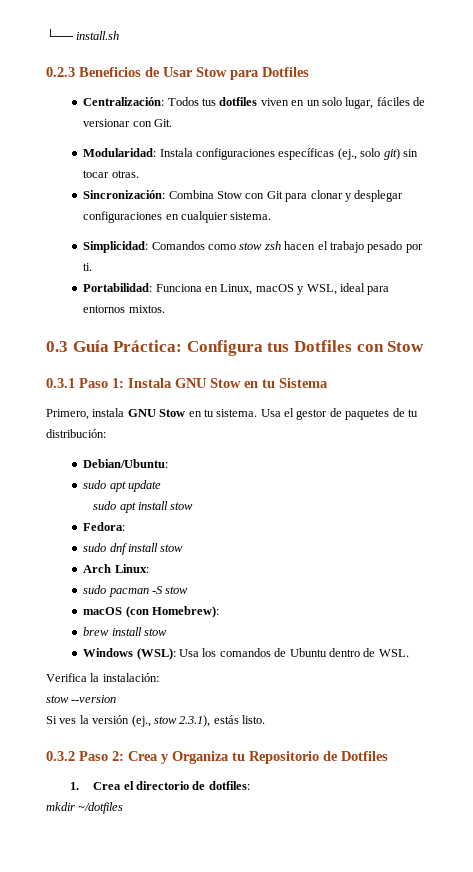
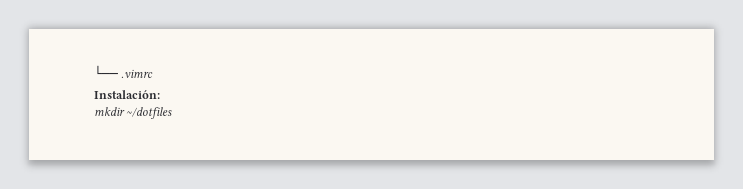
- └── install.sh
- 0.2.3 Beneficios de Usar Stow para Dotfiles
- Centralización: Todos tus dotfiles viven en un solo lugar, fáciles de versionar con Git.
- Modularidad: Instala configuraciones específicas (ej., solo git) sin tocar otras.
- Sincronización: Combina Stow con Git para clonar y desplegar configuraciones en cualquier sistema.
- Simplicidad: Comandos como stow zsh hacen el trabajo pesado por ti.
- Portabilidad: Funciona en Linux, macOS y WSL, ideal para entornos mixtos.
- 0.3 Guía Práctica: Configura tus Dotfiles con Stow
- 0.3.1 Paso 1: Instala GNU Stow en tu Sistema
- Primero, instala GNU Stow en tu sistema. Usa el gestor de paquetes de tu distribución:
- Debian/Ubuntu:
- sudo apt update
- sudo apt install stow
- Fedora:
- sudo dnf install stow
- Arch Linux:
- sudo pacman -S stow
- macOS (con Homebrew):
- brew install stow
- Windows (WSL): Usa los comandos de Ubuntu dentro de WSL.
- Verifica la instalación:
- stow --version
- Si ves la versión (ej., stow 2.3.1), estás listo.
- 0.3.2 Paso 2: Crea y Organiza tu Repositorio de Dotfiles
- 1. Crea el directorio de dotfiles:
+ └── .vimrc
+ Instalación:

